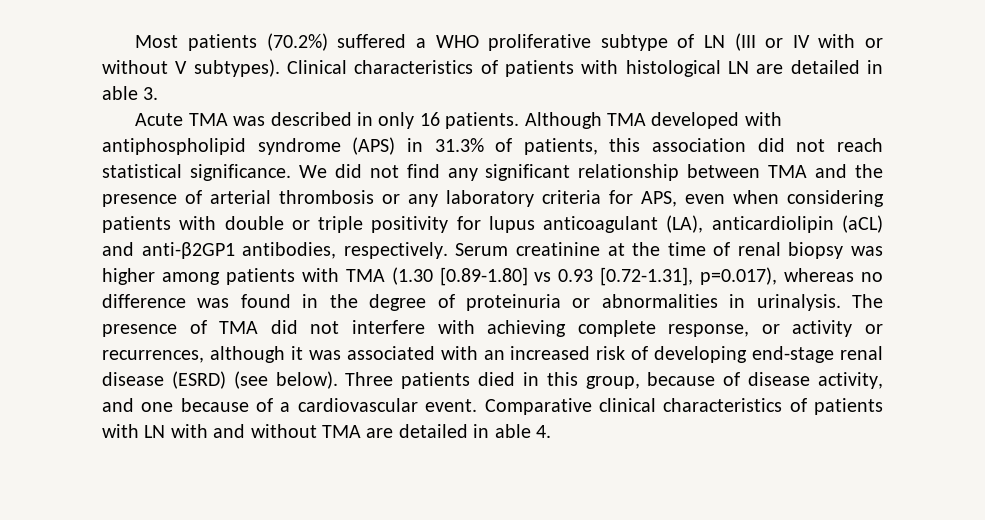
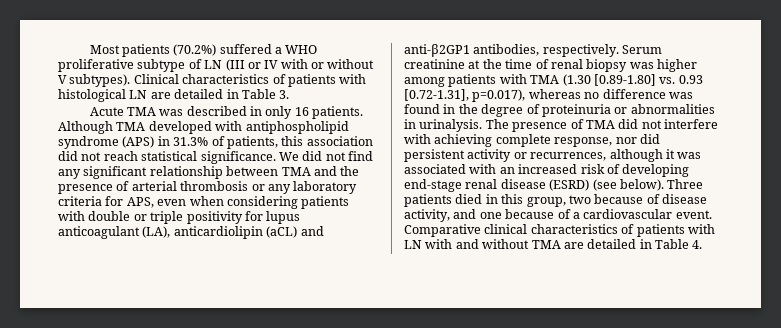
- Clinical characteristics of patients with histological LN are detailed in able 3.
+ Clinical characteristics of patients with histological LN are detailed in Table 3.
- Serum creatinine at the time of renal biopsy was higher among patients with TMA (1.30 [0.89-1.80] vs 0.93 [0.72-1.31], p=0.017), whereas no difference was found in the degree of proteinuria or abnormalities in urinalysis.
+ Serum creatinine at the time of renal biopsy was higher among patients with TMA (1.30 [0.89-1.80] vs. 0.93 [0.72-1.31], p=0.017), whereas no difference was found in the degree of proteinuria or abnormalities in urinalysis.
- The presence of TMA did not interfere with achieving complete response, or activity or recurrences, although it was associated with an increased risk of developing end-stage renal disease (ESRD) (see below).
+ The presence of TMA did not interfere with achieving complete response, nor did persistent activity or recurrences, although it was associated with an increased risk of developing end-stage renal disease (ESRD) (see below).
- Three patients died in this group, because of disease activity, and one because of a cardiovascular event.
+ Three patients died in this group, two because of disease activity, and one because of a cardiovascular event.
- Comparative clinical characteristics of patients with LN with and without TMA are detailed in able 4.
+ Comparative clinical characteristics of patients with LN with and without TMA are detailed in Table 4.

